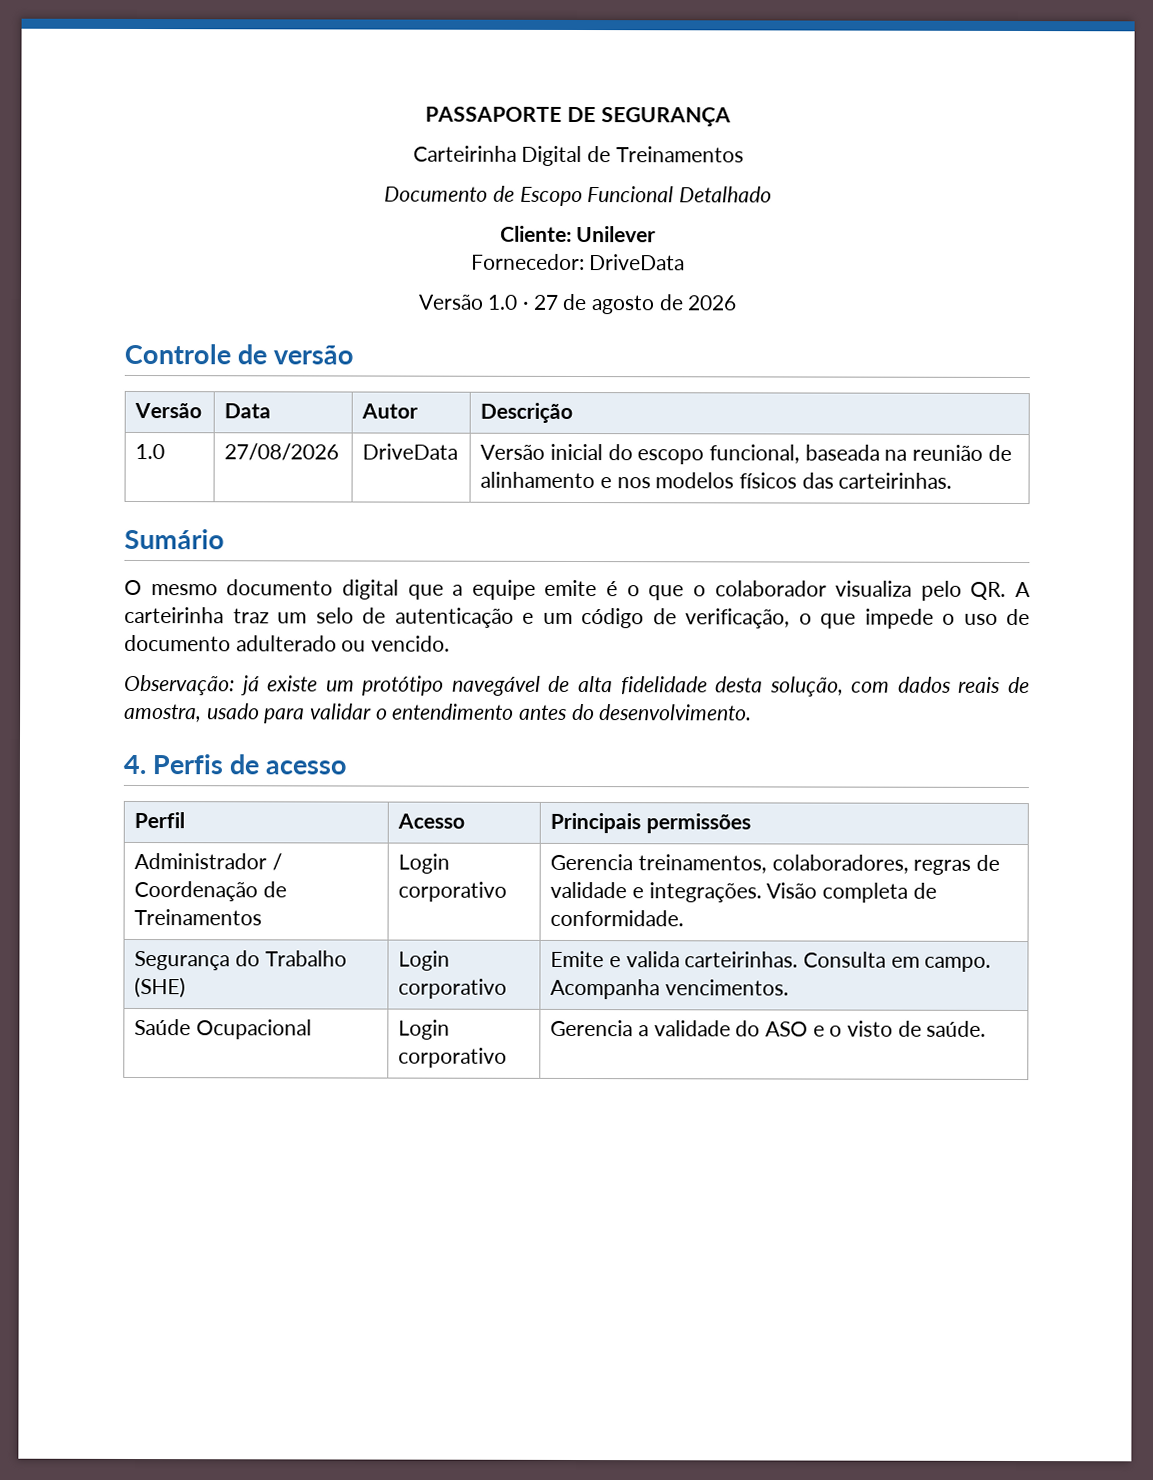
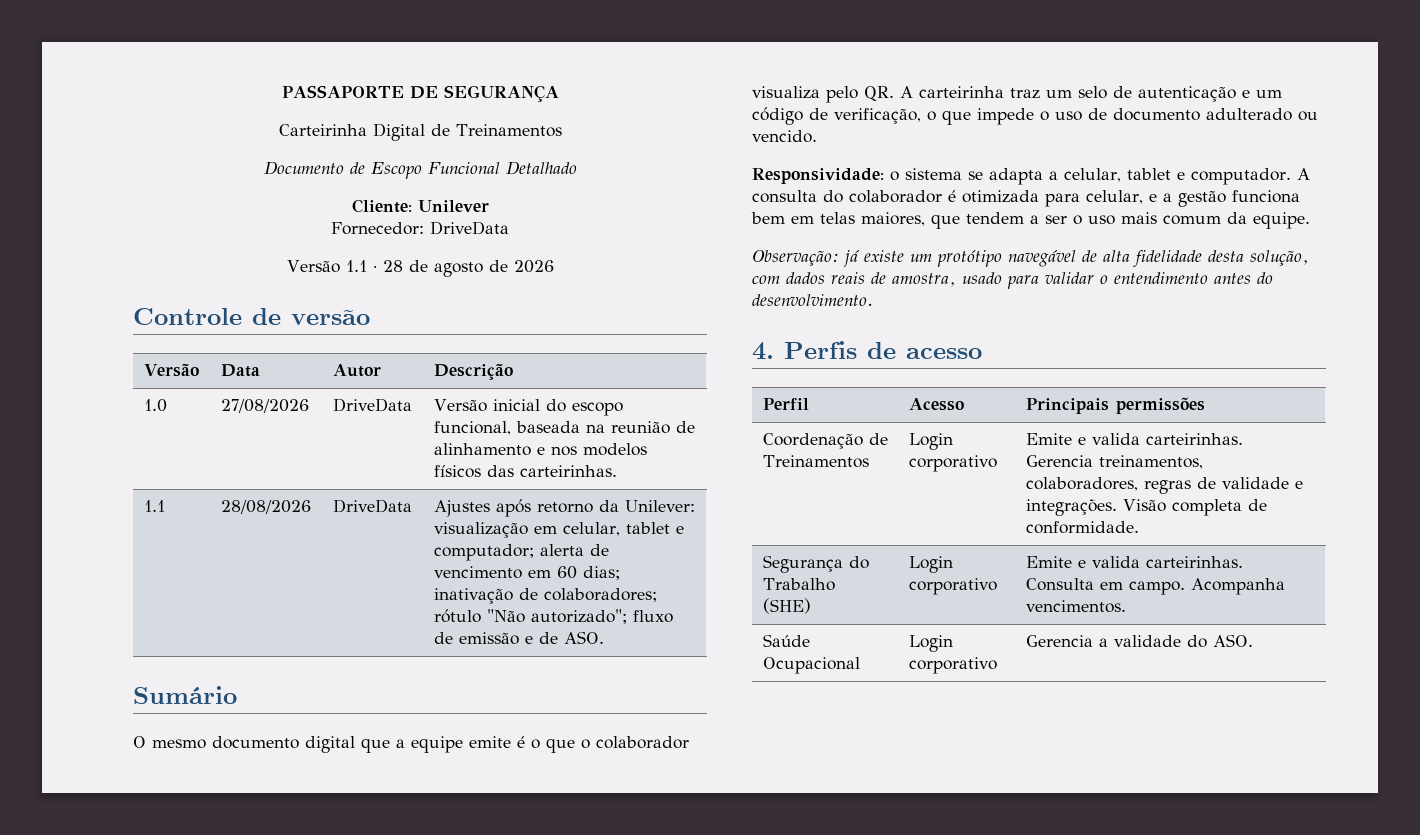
- Versão 1.0 · 27 de agosto de 2026
+ Versão 1.1 · 28 de agosto de 2026
+ 1.1 | 28/08/2026 | DriveData | Ajustes após retorno da Unilever: visualização em celular, tablet e computador; alerta de vencimento em 60 dias; inativação de colaboradores; rótulo "Não autorizado"; fluxo de emissão e de ASO.
+ Responsividade: o sistema se adapta a celular, tablet e computador. A consulta do colaborador é otimizada para celular, e a gestão funciona bem em telas maiores, que tendem a ser o uso mais comum da equipe.
- Administrador / Coordenação de Treinamentos | Login corporativo | Gerencia treinamentos, colaboradores, regras de validade e integrações. Visão completa de conformidade.
+ Coordenação de Treinamentos | Login corporativo | Emite e valida carteirinhas. Gerencia treinamentos, colaboradores, regras de validade e integrações. Visão completa de conformidade.
- Saúde Ocupacional | Login corporativo | Gerencia a validade do ASO e o visto de saúde.
+ Saúde Ocupacional | Login corporativo | Gerencia a validade do ASO.

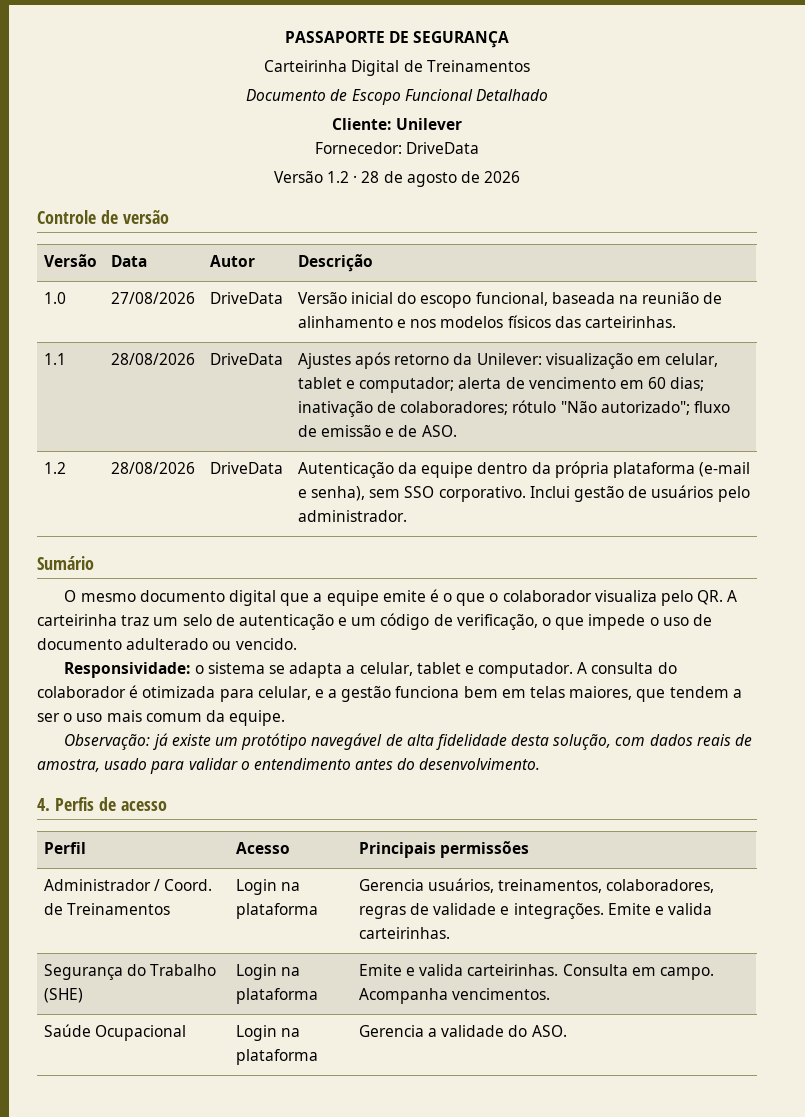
- Versão 1.1 · 28 de agosto de 2026
+ Versão 1.2 · 28 de agosto de 2026
+ 1.2 | 28/08/2026 | DriveData | Autenticação da equipe dentro da própria plataforma (e-mail e senha), sem SSO corporativo. Inclui gestão de usuários pelo administrador.
- Coordenação de Treinamentos | Login corporativo | Emite e valida carteirinhas. Gerencia treinamentos, colaboradores, regras de validade e integrações. Visão completa de conformidade.
+ Administrador / Coord. de Treinamentos | Login na plataforma | Gerencia usuários, treinamentos, colaboradores, regras de validade e integrações. Emite e valida carteirinhas.
- Segurança do Trabalho (SHE) | Login corporativo | Emite e valida carteirinhas. Consulta em campo. Acompanha vencimentos.
+ Segurança do Trabalho (SHE) | Login na plataforma | Emite e valida carteirinhas. Consulta em campo. Acompanha vencimentos.
- Saúde Ocupacional | Login corporativo | Gerencia a validade do ASO.
+ Saúde Ocupacional | Login na plataforma | Gerencia a validade do ASO.

